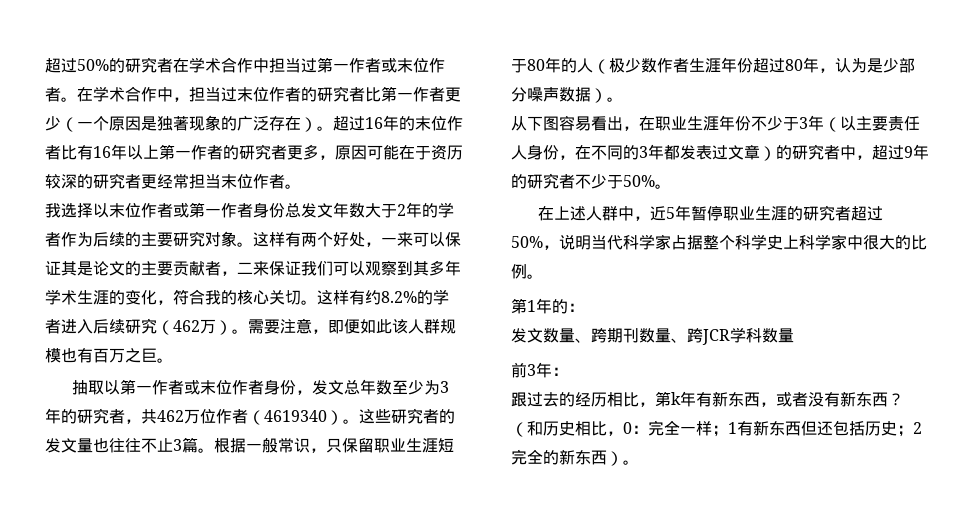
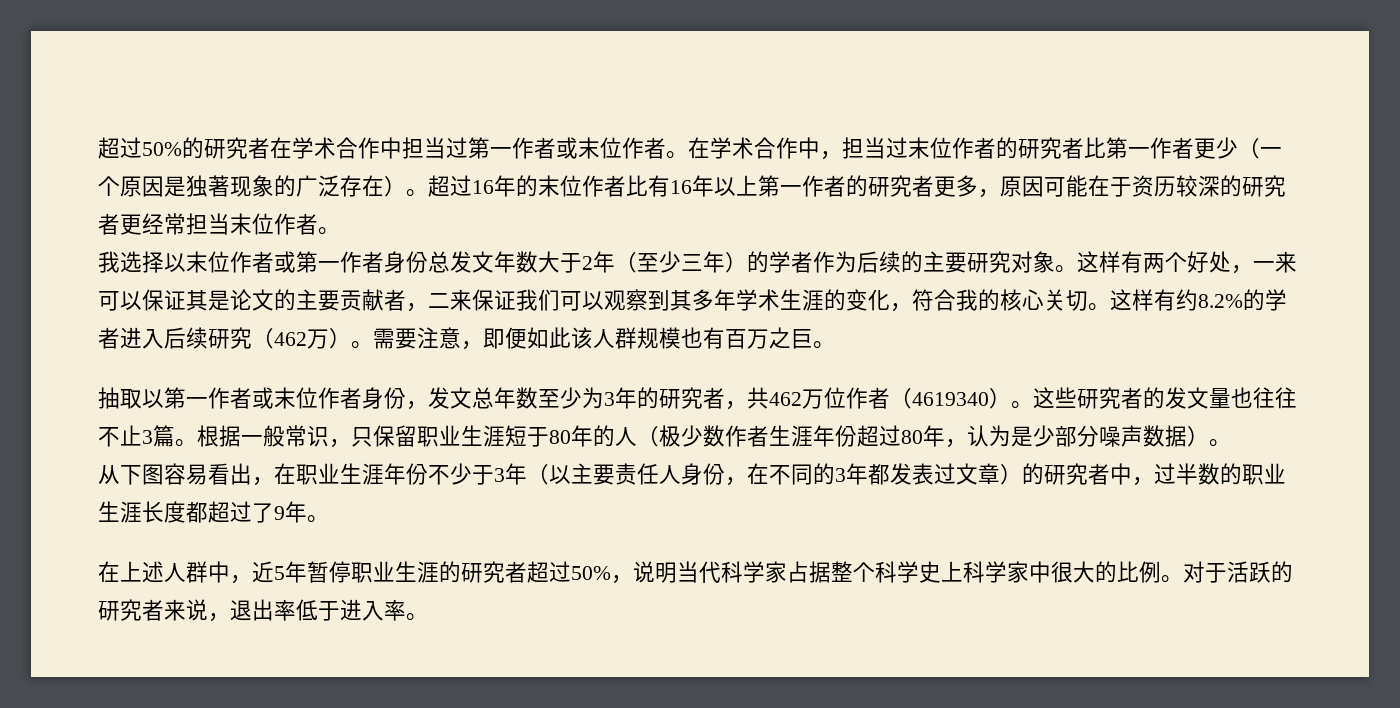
- 我选择以末位作者或第一作者身份总发文年数大于2年的学者作为后续的主要研究对象。
+ 我选择以末位作者或第一作者身份总发文年数大于2年（至少三年）的学者作为后续的主要研究对象。
- 从下图容易看出，在职业生涯年份不少于3年（以主要责任人身份，在不同的3年都发表过文章）的研究者中，超过9年的研究者不少于50%。
+ 从下图容易看出，在职业生涯年份不少于3年（以主要责任人身份，在不同的3年都发表过文章）的研究者中，过半数的职业生涯长度都超过了9年。
- 在上述人群中，近5年暂停职业生涯的研究者超过50%，说明当代科学家占据整个科学史上科学家中很大的比例。
- 第1年的：
- 发文数量、跨期刊数量、跨JCR学科数量
- 前3年：
- 跟过去的经历相比，第k年有新东西，或者没有新东西？（和历史相比，0：完全一样；1有新东西但还包括历史；2完全的新东西）。
+ 在上述人群中，近5年暂停职业生涯的研究者超过50%，说明当代科学家占据整个科学史上科学家中很大的比例。对于活跃的研究者来说，退出率低于进入率。

